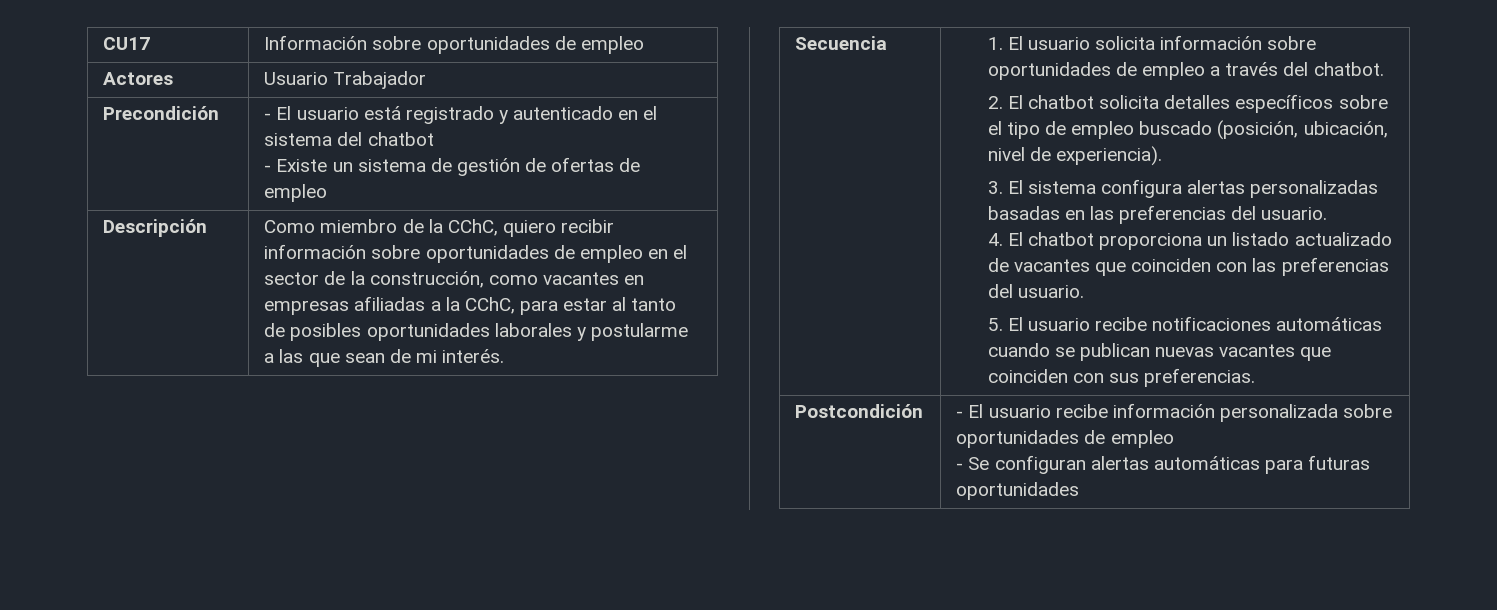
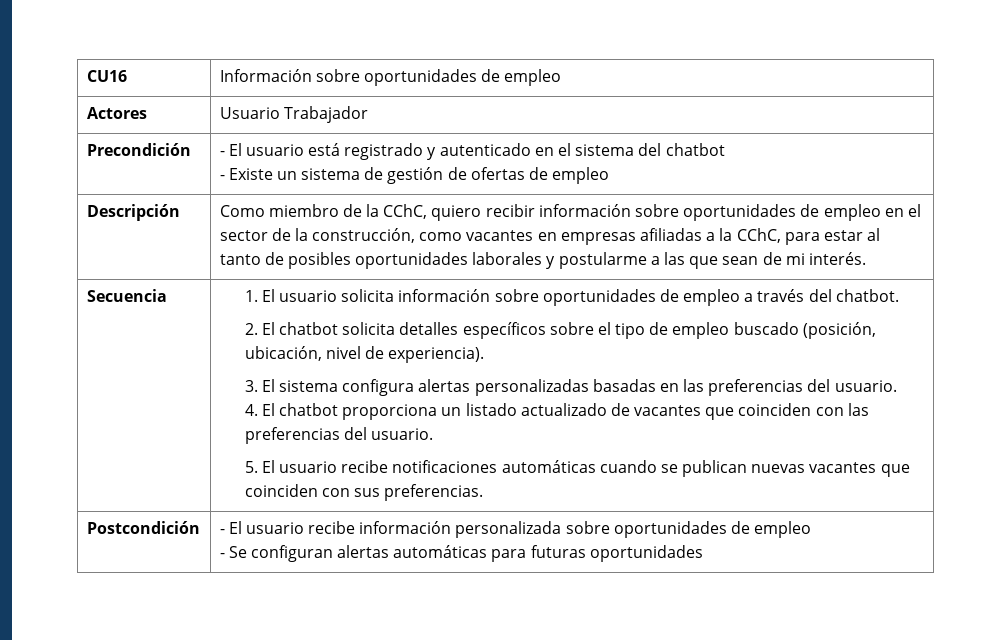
- CU17 | Información sobre oportunidades de empleo
+ CU16 | Información sobre oportunidades de empleo

